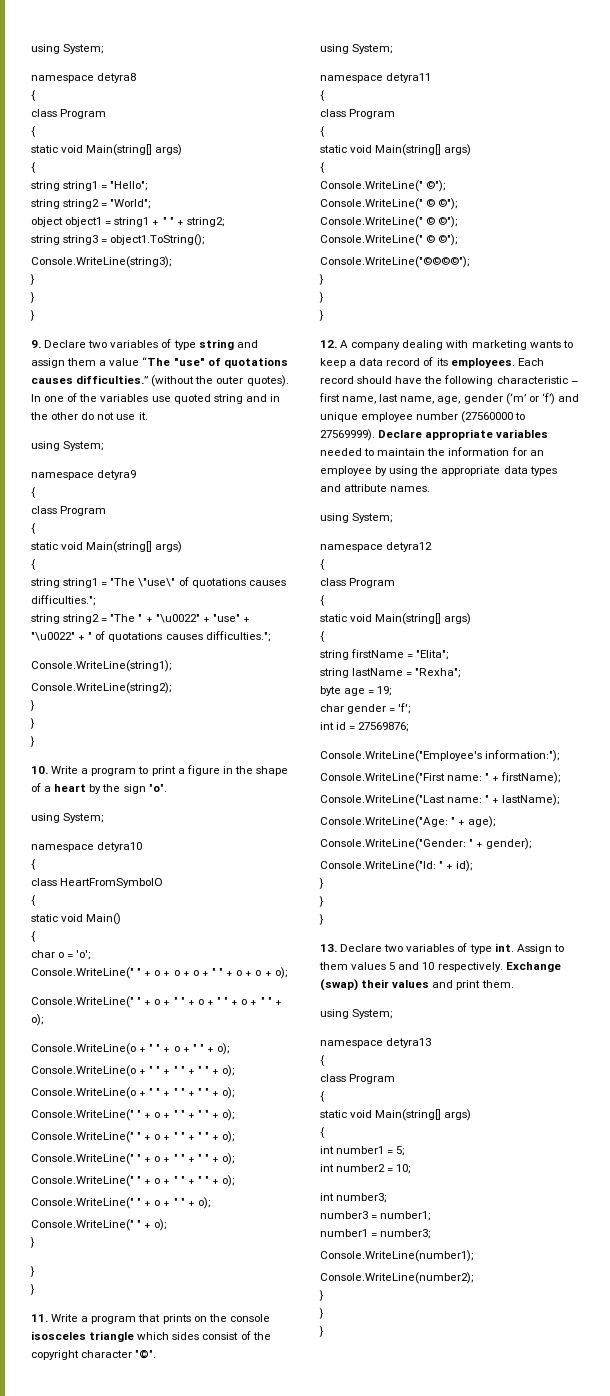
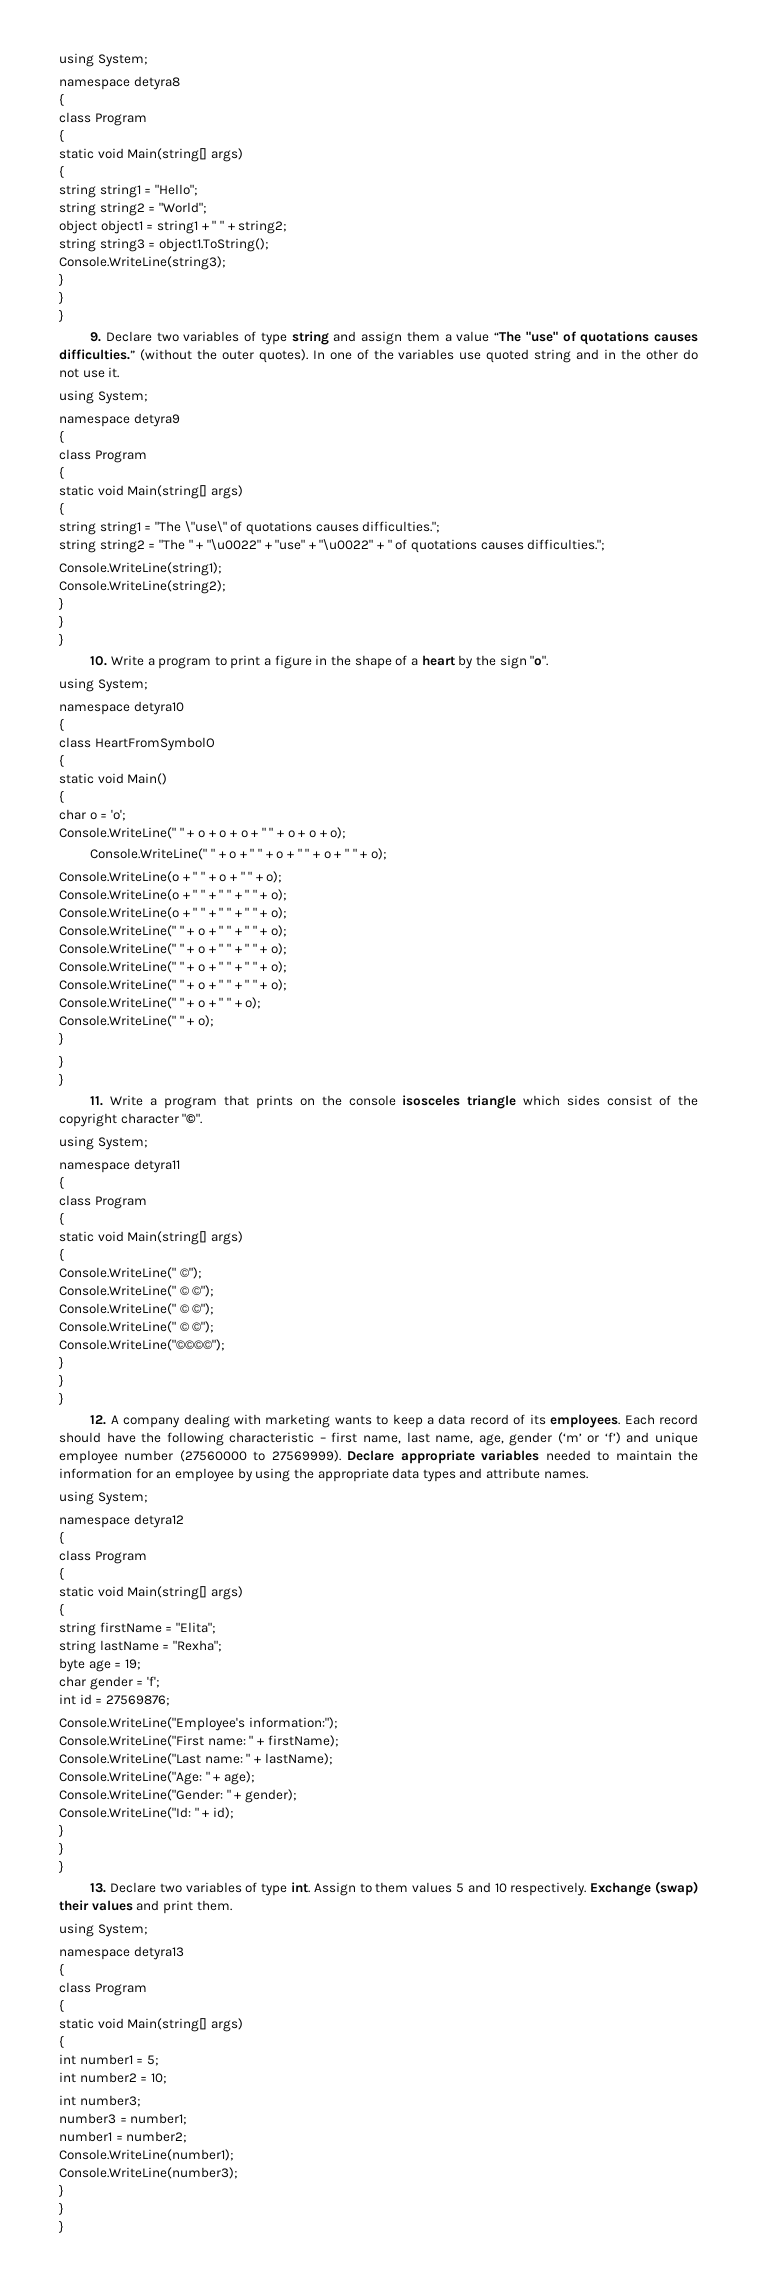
- number1 = number3;
+ number1 = number2;
- Console.WriteLine(number2);
+ Console.WriteLine(number3);

